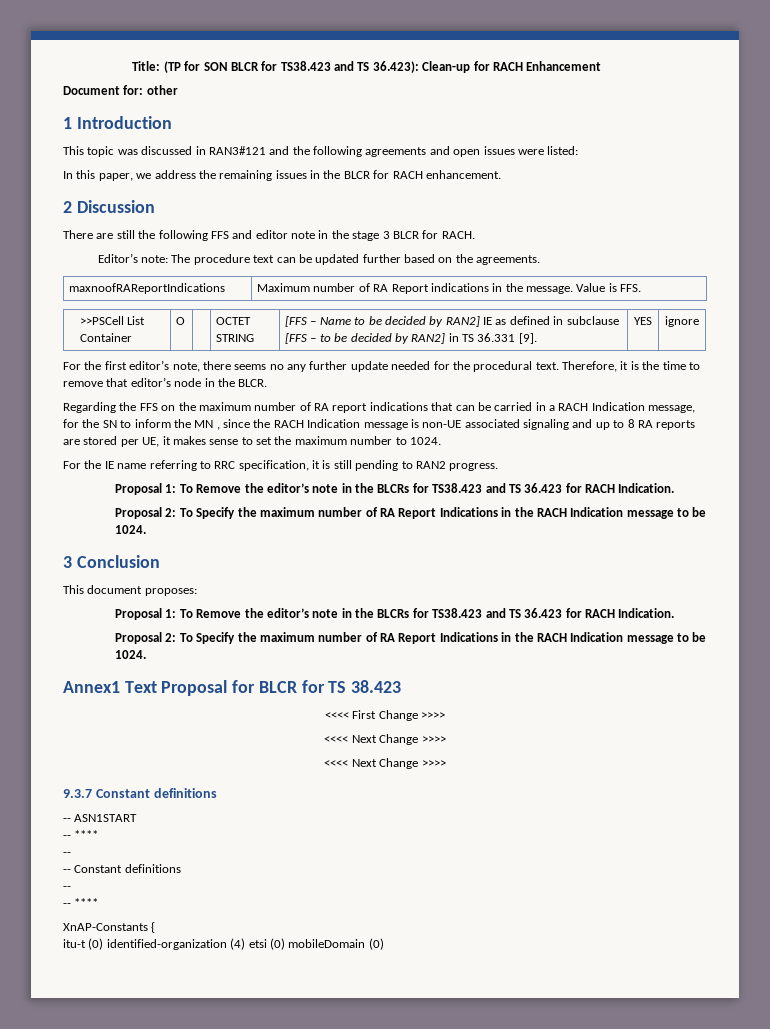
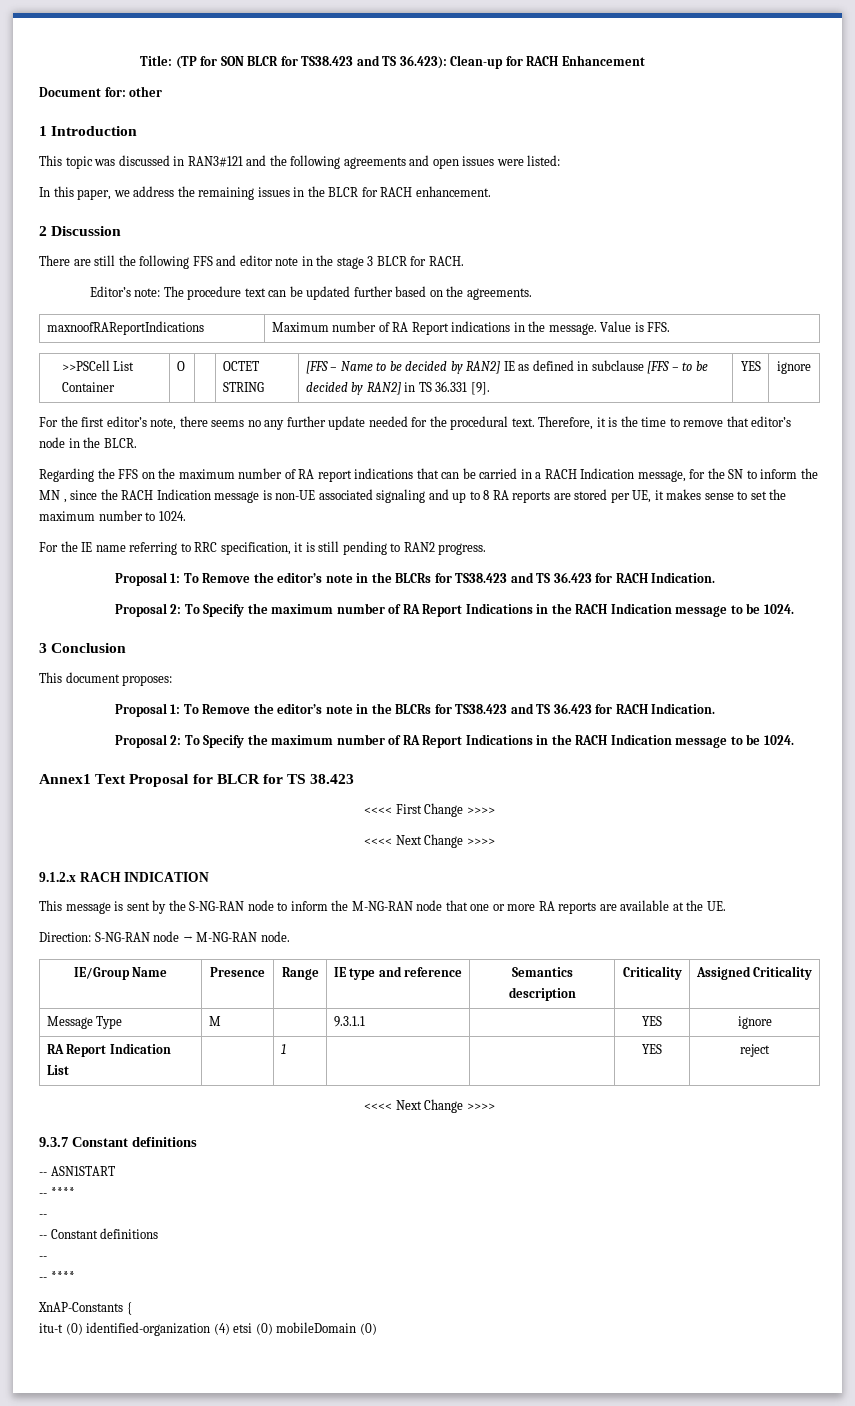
+ 9.1.2.x RACH INDICATION
+ This message is sent by the S-NG-RAN node to inform the M-NG-RAN node that one or more RA reports are available at the UE.
+ Direction: S-NG-RAN node → M-NG-RAN node.
+ IE/Group Name | Presence | Range | IE type and reference | Semantics description | Criticality | Assigned Criticality
+ Message Type | M | | 9.3.1.1 | | YES | ignore
+ RA Report Indication List | | 1 | | | YES | reject

